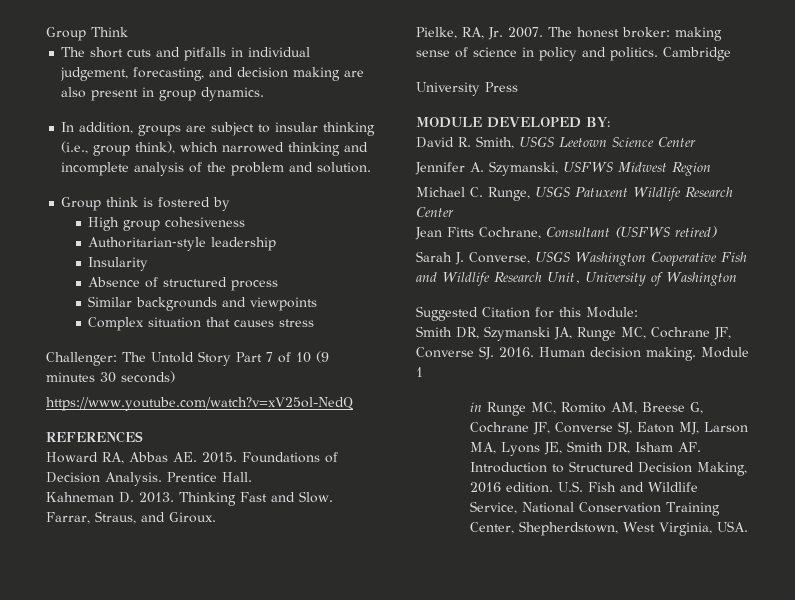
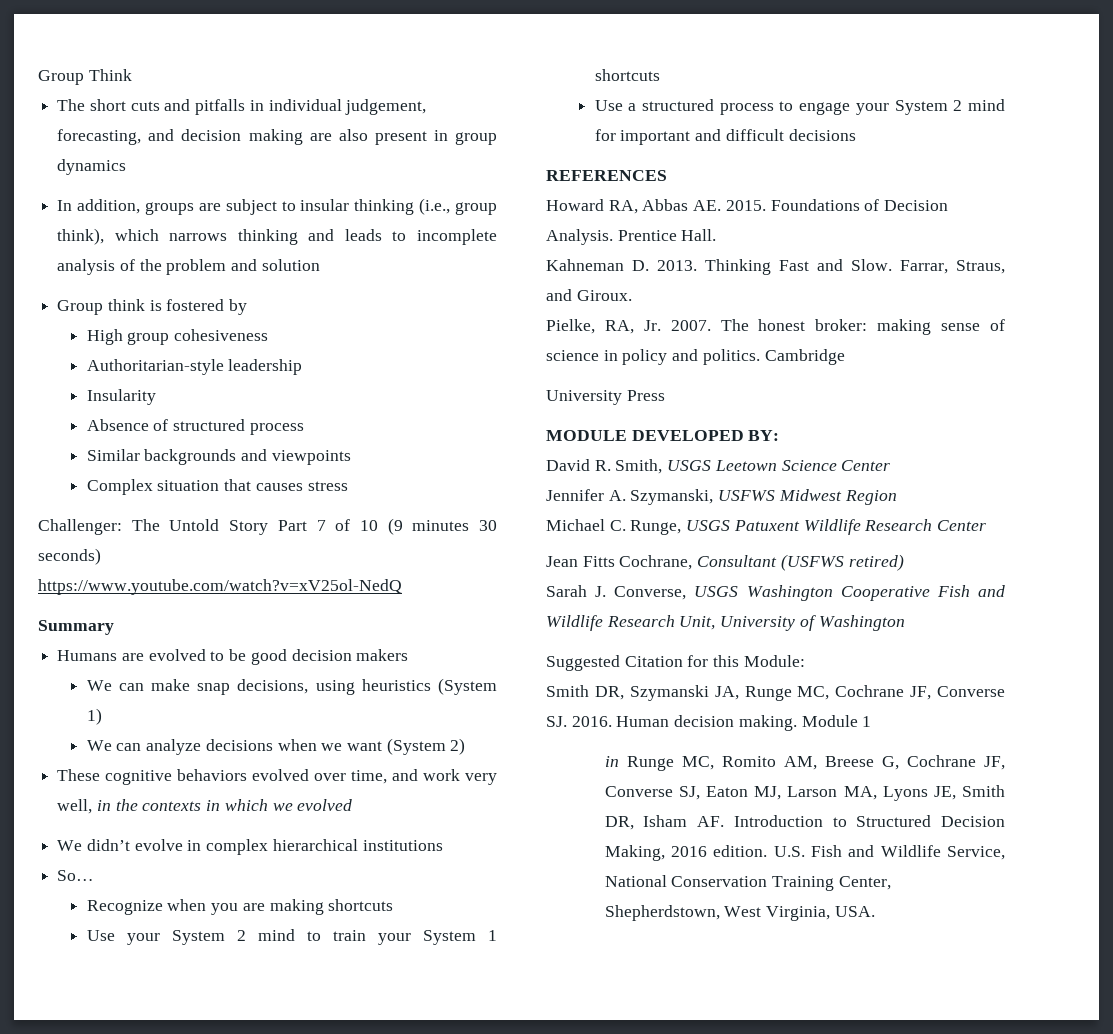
- The short cuts and pitfalls in individual judgement, forecasting, and decision making are also present in group dynamics.
+ The short cuts and pitfalls in individual judgement, forecasting, and decision making are also present in group dynamics
- In addition, groups are subject to insular thinking (i.e., group think), which narrowed thinking and incomplete analysis of the problem and solution.
+ In addition, groups are subject to insular thinking (i.e., group think), which narrows thinking and leads to incomplete analysis of the problem and solution
+ Summary
+ Humans are evolved to be good decision makers
+ We can make snap decisions, using heuristics (System 1)
+ We can analyze decisions when we want (System 2)
+ These cognitive behaviors evolved over time, and work very well, in the contexts in which we evolved
+ We didn’t evolve in complex hierarchical institutions
+ So…
+ Recognize when you are making shortcuts
+ Use your System 2 mind to train your System 1 shortcuts
+ Use a structured process to engage your System 2 mind for important and difficult decisions

